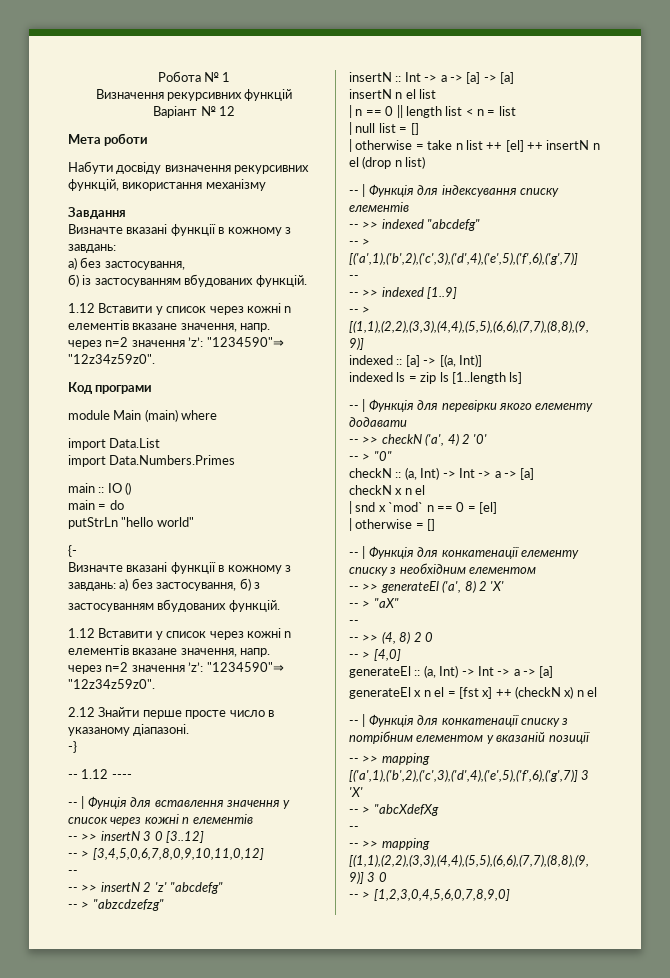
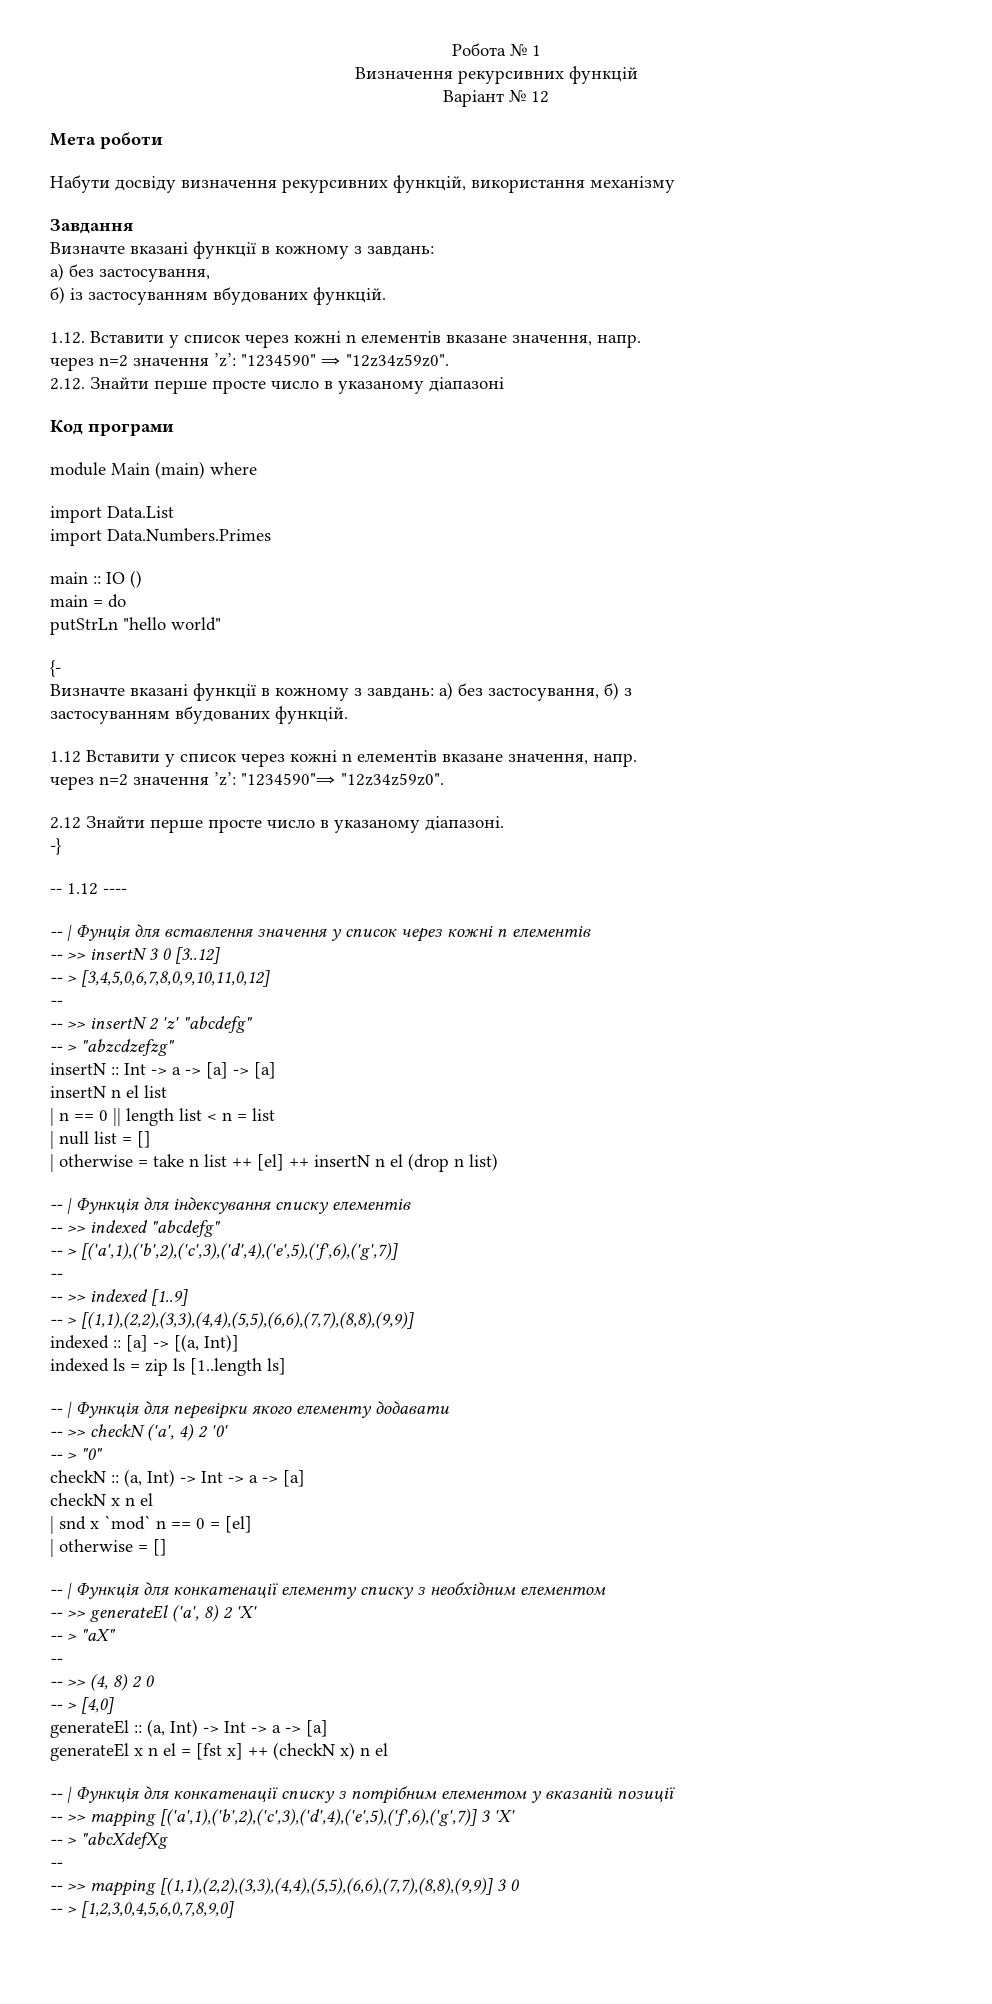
  б) із застосуванням вбудованих функцiй.
- 1.12 Вставити у список через кожнi n елементiв вказане значення, напр.
- через n=2 значення ’z’: "1234590"⇒ "12z34z59z0".
+ 1.12. Вставити у список через кожнi n елементiв вказане значення, напр.
+ через n=2 значення ’z’: "1234590" ⇒ "12z34z59z0".
+ 2.12. Знайти перше просте число в указаному діапазоні

